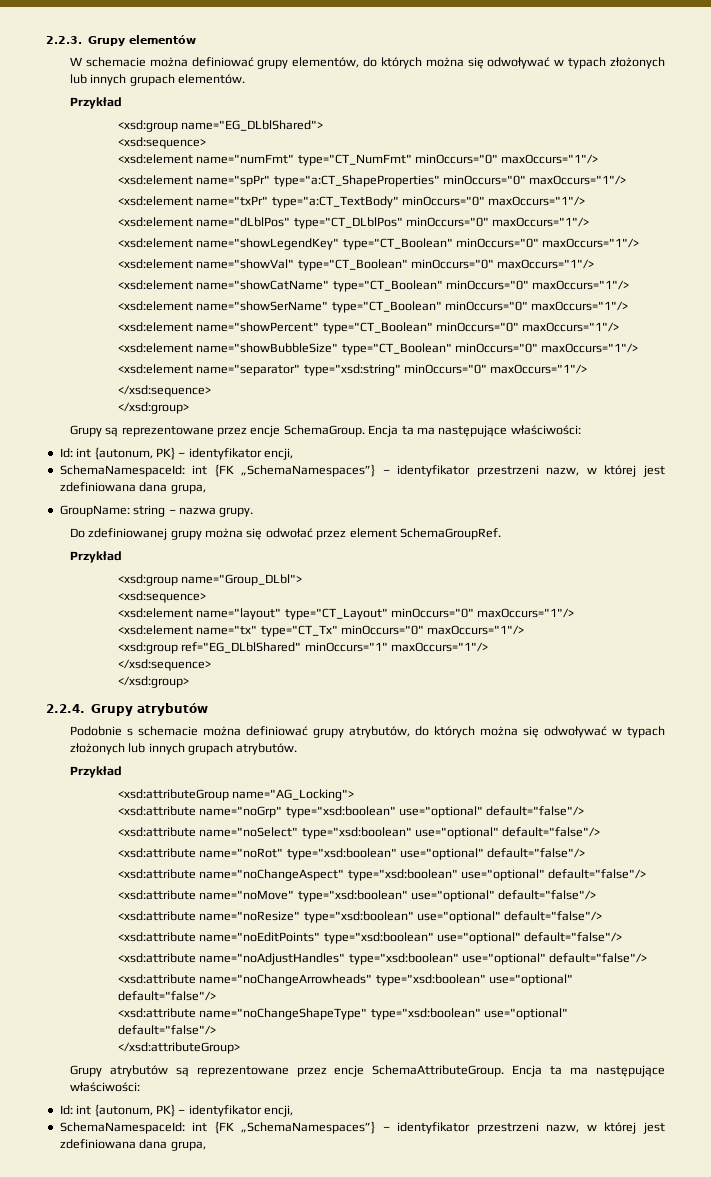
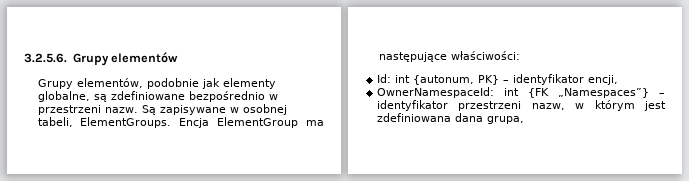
- 2.2.3. Grupy elementów
+ 3.2.5.6. Grupy elementów
- W schemacie można definiować grupy elementów, do których można się odwoływać w typach złożonych lub innych grupach elementów.
- Przykład
- <xsd:group name="EG_DLblShared">
- <xsd:sequence>
- <xsd:element name="numFmt" type="CT_NumFmt" minOccurs="0" maxOccurs="1"/>
- <xsd:element name="spPr" type="a:CT_ShapeProperties" minOccurs="0" maxOccurs="1"/>
- <xsd:element name="txPr" type="a:CT_TextBody" minOccurs="0" maxOccurs="1"/>
- <xsd:element name="dLblPos" type="CT_DLblPos" minOccurs="0" maxOccurs="1"/>
- <xsd:element name="showLegendKey" type="CT_Boolean" minOccurs="0" maxOccurs="1"/>
- <xsd:element name="showVal" type="CT_Boolean" minOccurs="0" maxOccurs="1"/>
- <xsd:element name="showCatName" type="CT_Boolean" minOccurs="0" maxOccurs="1"/>
- <xsd:element name="showSerName" type="CT_Boolean" minOccurs="0" maxOccurs="1"/>
- <xsd:element name="showPercent" type="CT_Boolean" minOccurs="0" maxOccurs="1"/>
- <xsd:element name="showBubbleSize" type="CT_Boolean" minOccurs="0" maxOccurs="1"/>
- <xsd:element name="separator" type="xsd:string" minOccurs="0" maxOccurs="1"/>
- </xsd:sequence>
- </xsd:group>
- Grupy są reprezentowane przez encje SchemaGroup. Encja ta ma następujące właściwości:
+ Grupy elementów, podobnie jak elementy globalne, są zdefiniowane bezpośrednio w przestrzeni nazw. Są zapisywane w osobnej tabeli, ElementGroups. Encja ElementGroup ma następujące właściwości:
  Id: int {autonum, PK} – identyfikator encji,
- SchemaNamespaceId: int {FK „SchemaNamespaces”} – identyfikator przestrzeni nazw, w której jest zdefiniowana dana grupa,
- GroupName: string – nazwa grupy.
- Do zdefiniowanej grupy można się odwołać przez element SchemaGroupRef.
- Przykład
- <xsd:group name="Group_DLbl">
- <xsd:sequence>
- <xsd:element name="layout" type="CT_Layout" minOccurs="0" maxOccurs="1"/>
- <xsd:element name="tx" type="CT_Tx" minOccurs="0" maxOccurs="1"/>
- <xsd:group ref="EG_DLblShared" minOccurs="1" maxOccurs="1"/>
- </xsd:sequence>
- </xsd:group>
- 2.2.4. Grupy atrybutów
- Podobnie s schemacie można definiować grupy atrybutów, do których można się odwoływać w typach złożonych lub innych grupach atrybutów.
- Przykład
- <xsd:attributeGroup name="AG_Locking">
- <xsd:attribute name="noGrp" type="xsd:boolean" use="optional" default="false"/>
- <xsd:attribute name="noSelect" type="xsd:boolean" use="optional" default="false"/>
- <xsd:attribute name="noRot" type="xsd:boolean" use="optional" default="false"/>
- <xsd:attribute name="noChangeAspect" type="xsd:boolean" use="optional" default="false"/>
- <xsd:attribute name="noMove" type="xsd:boolean" use="optional" default="false"/>
- <xsd:attribute name="noResize" type="xsd:boolean" use="optional" default="false"/>
- <xsd:attribute name="noEditPoints" type="xsd:boolean" use="optional" default="false"/>
- <xsd:attribute name="noAdjustHandles" type="xsd:boolean" use="optional" default="false"/>
- <xsd:attribute name="noChangeArrowheads" type="xsd:boolean" use="optional" default="false"/>
- <xsd:attribute name="noChangeShapeType" type="xsd:boolean" use="optional" default="false"/>
- </xsd:attributeGroup>
- Grupy atrybutów są reprezentowane przez encje SchemaAttributeGroup. Encja ta ma następujące właściwości:
- Id: int {autonum, PK} – identyfikator encji,
- SchemaNamespaceId: int {FK „SchemaNamespaces”} – identyfikator przestrzeni nazw, w której jest zdefiniowana dana grupa,
+ OwnerNamespaceId: int {FK „Namespaces”} – identyfikator przestrzeni nazw, w którym jest zdefiniowana dana grupa,

